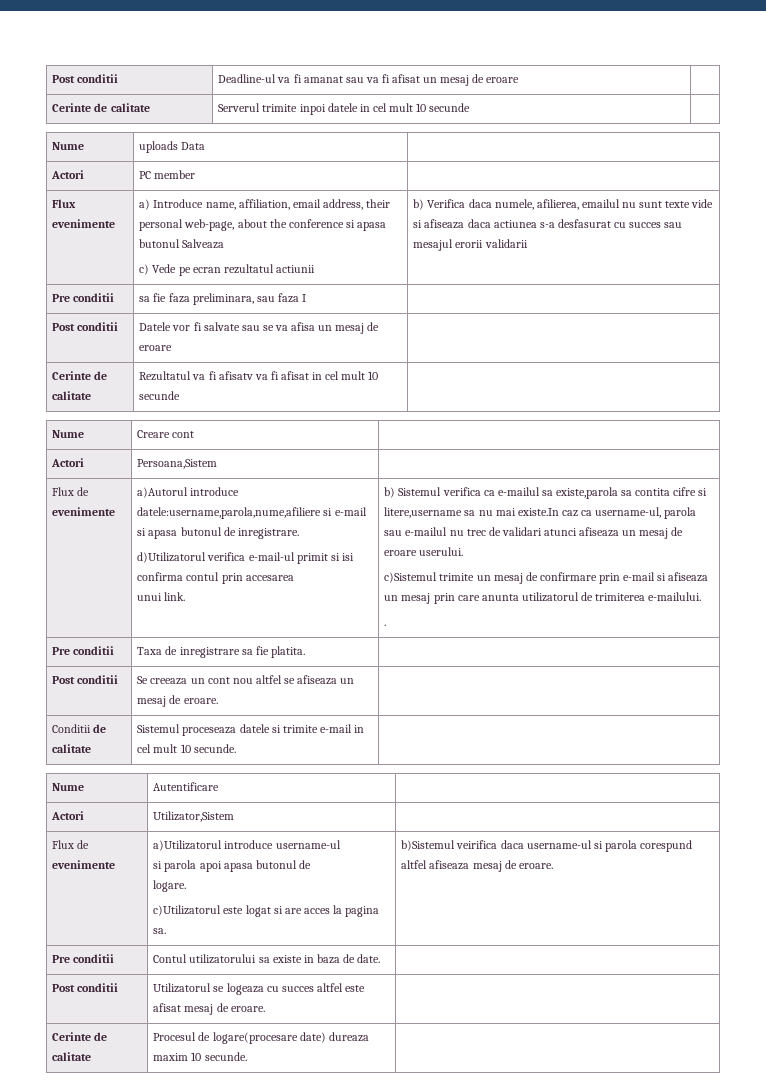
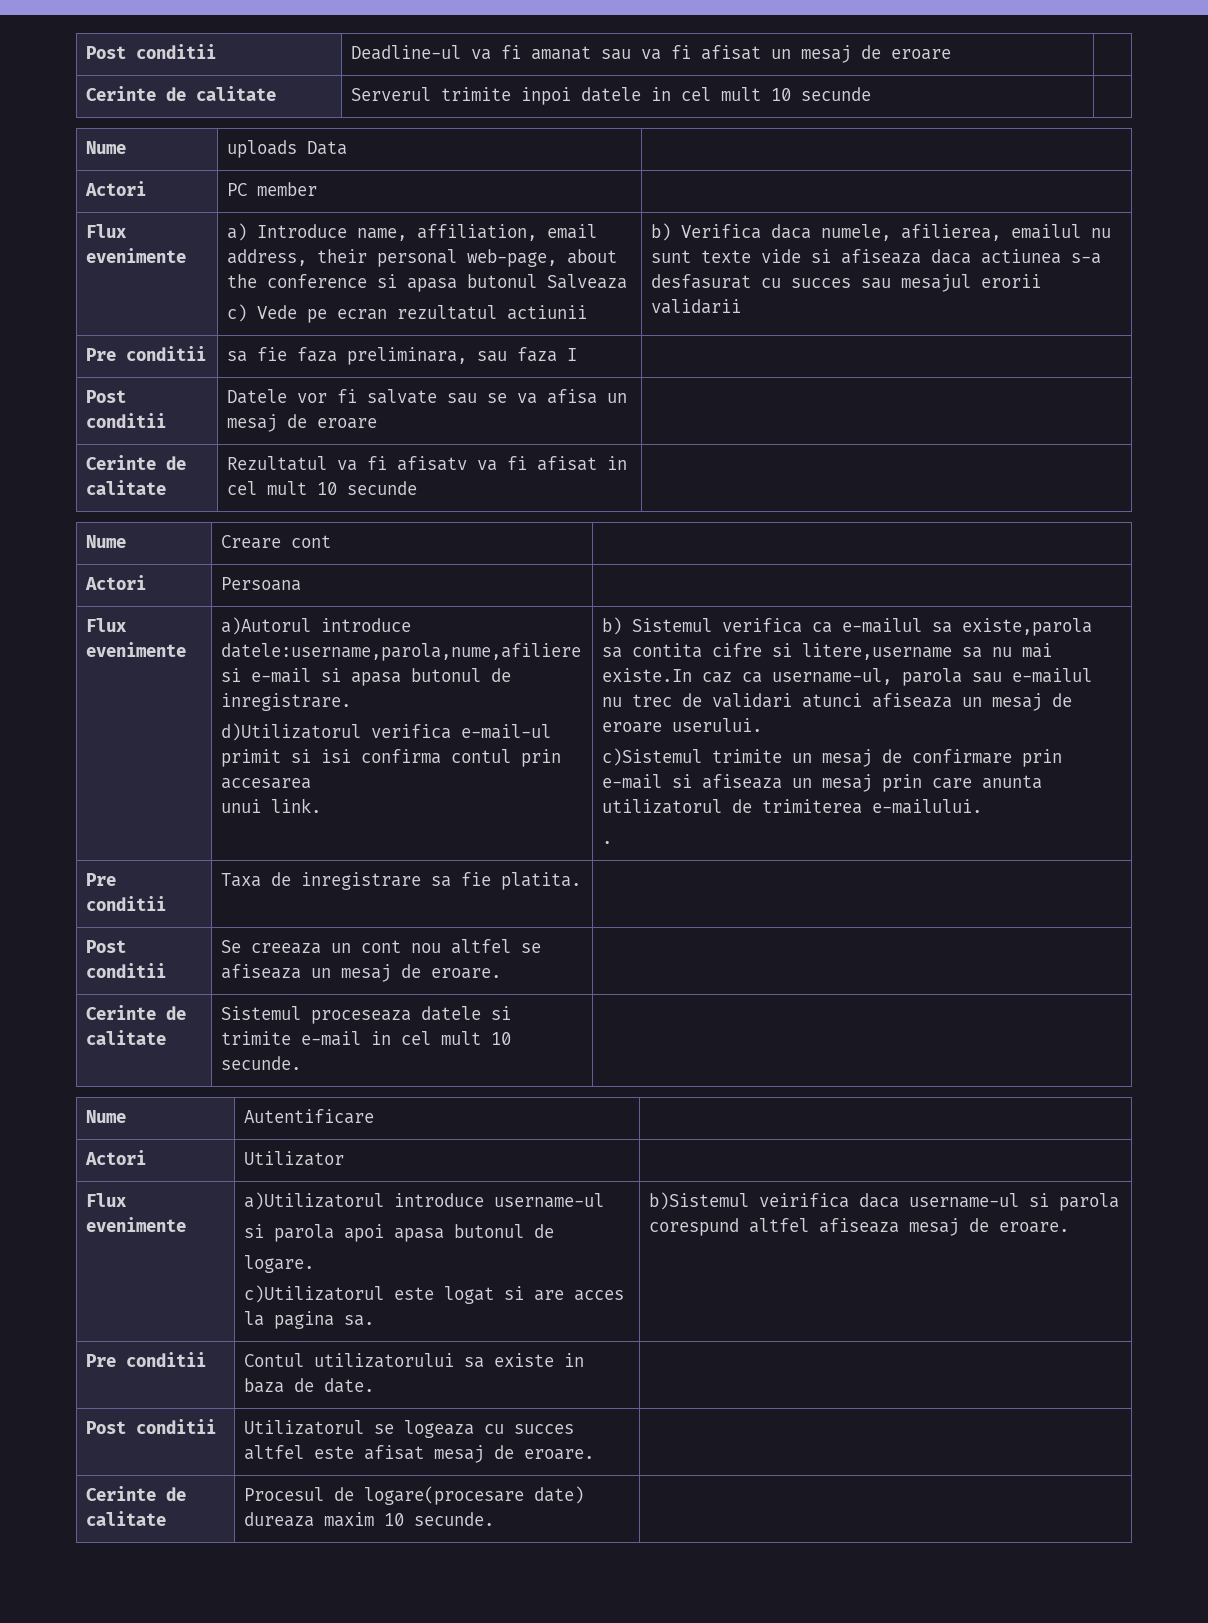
- Actori | Persoana,Sistem |
- Flux de evenimente
+ Actori | Persoana |
+ Flux evenimente
- Conditii de calitate | Sistemul proceseaza datele si trimite e-mail in cel mult 10 secunde. |
+ Cerinte de calitate | Sistemul proceseaza datele si trimite e-mail in cel mult 10 secunde. |
- Actori | Utilizator,Sistem |
- Flux de evenimente | a)Utilizatorul introduce username-ul
+ Actori | Utilizator |
+ Flux evenimente | a)Utilizatorul introduce username-ul

